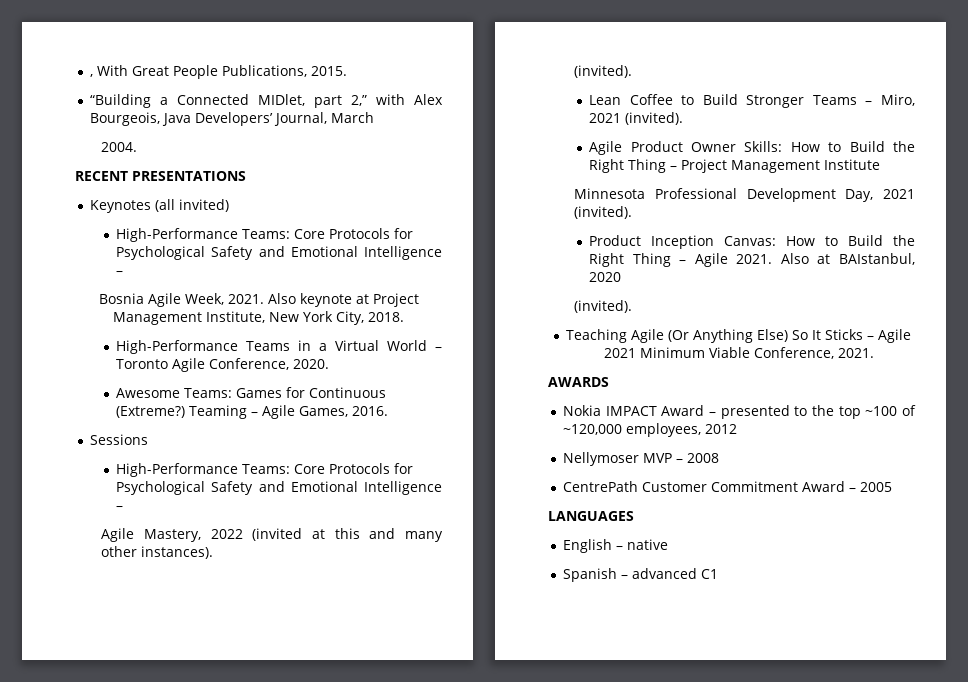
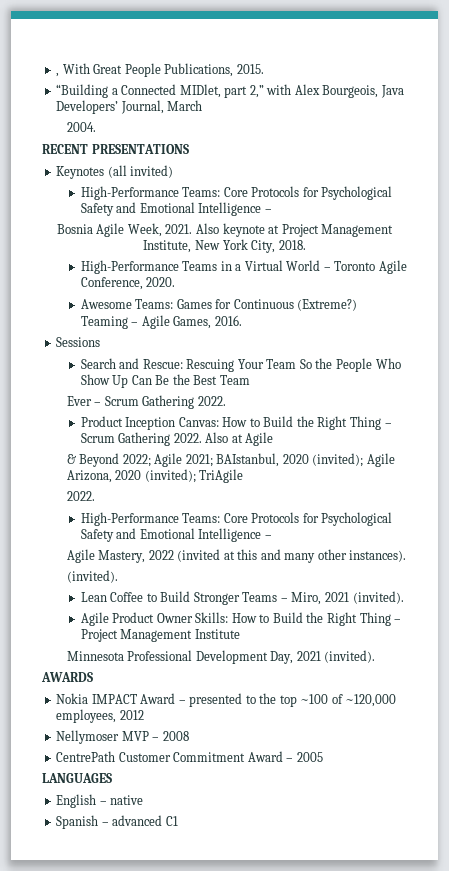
+ Search and Rescue: Rescuing Your Team So the People Who Show Up Can Be the Best Team
+ Ever – Scrum Gathering 2022.
+ Product Inception Canvas: How to Build the Right Thing – Scrum Gathering 2022. Also at Agile
+ & Beyond 2022; Agile 2021; BAIstanbul, 2020 (invited); Agile Arizona, 2020 (invited); TriAgile
+ 2022.
- Product Inception Canvas: How to Build the Right Thing – Agile 2021. Also at BAIstanbul, 2020
- (invited).
- Teaching Agile (Or Anything Else) So It Sticks – Agile 2021 Minimum Viable Conference, 2021.

